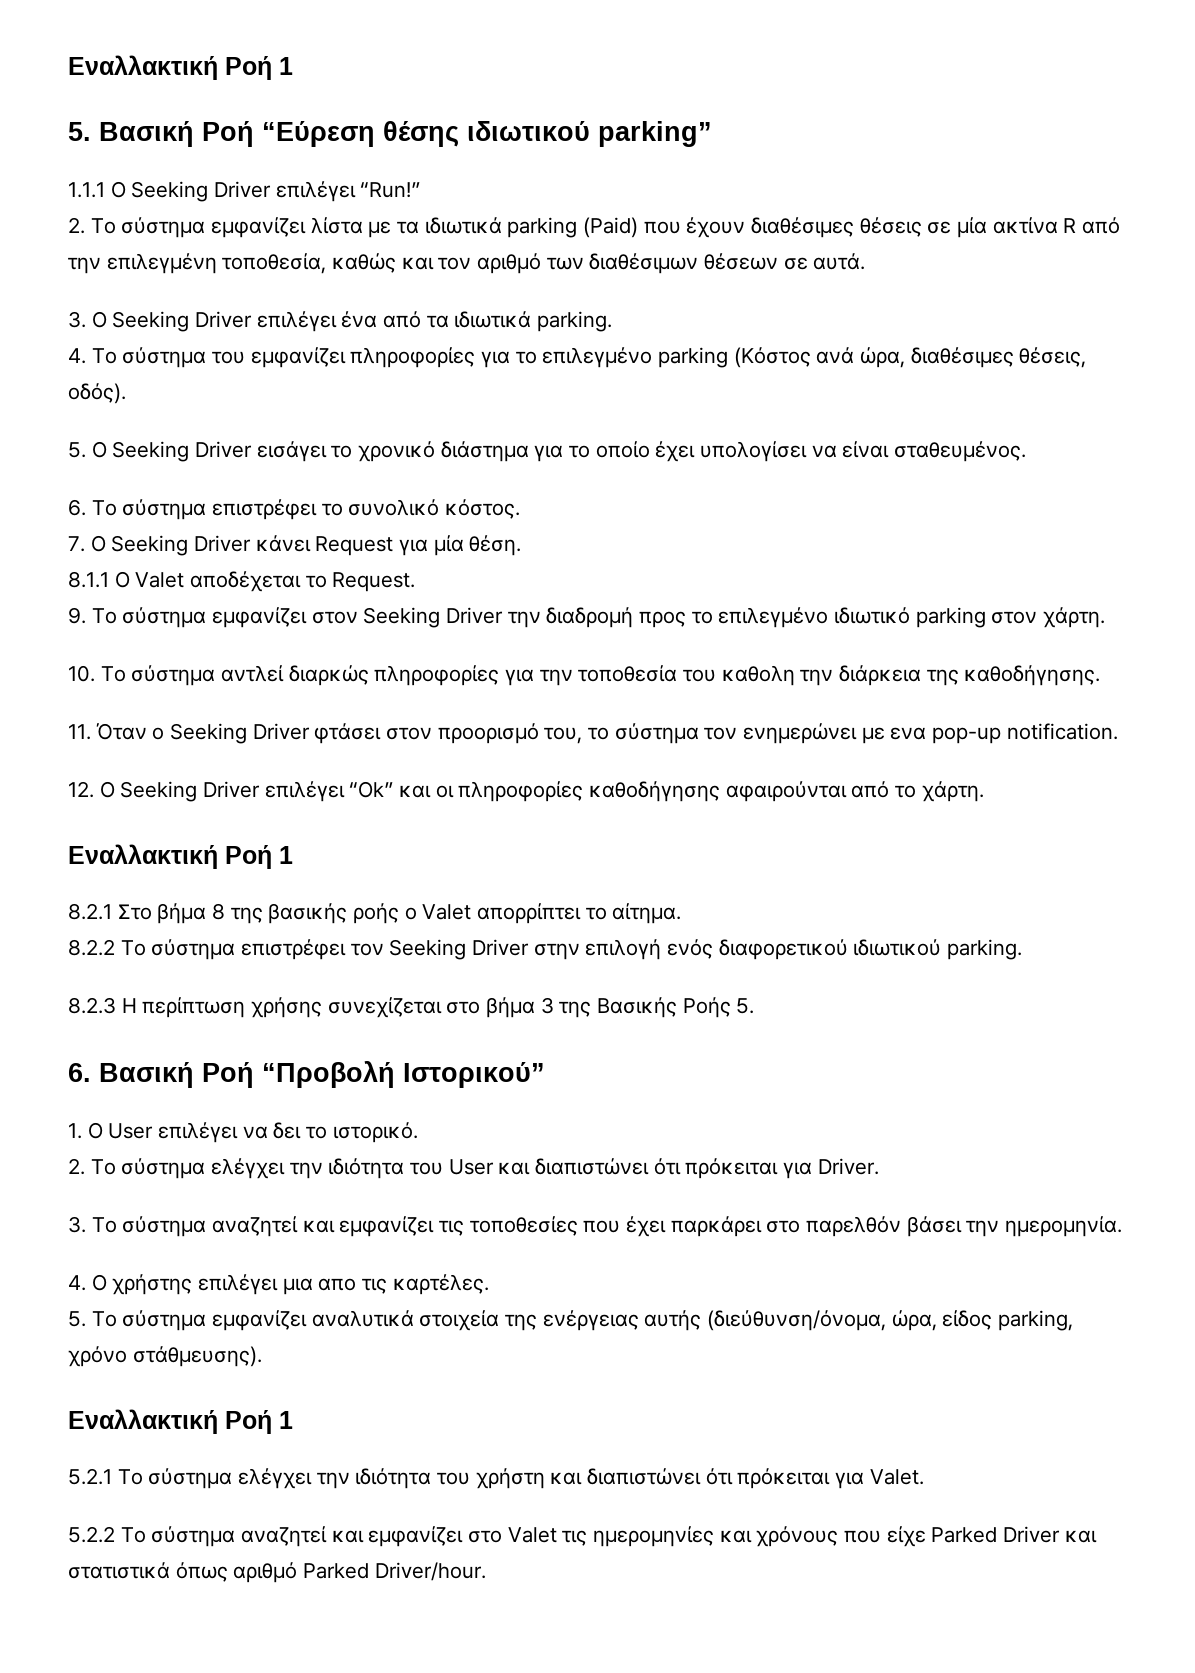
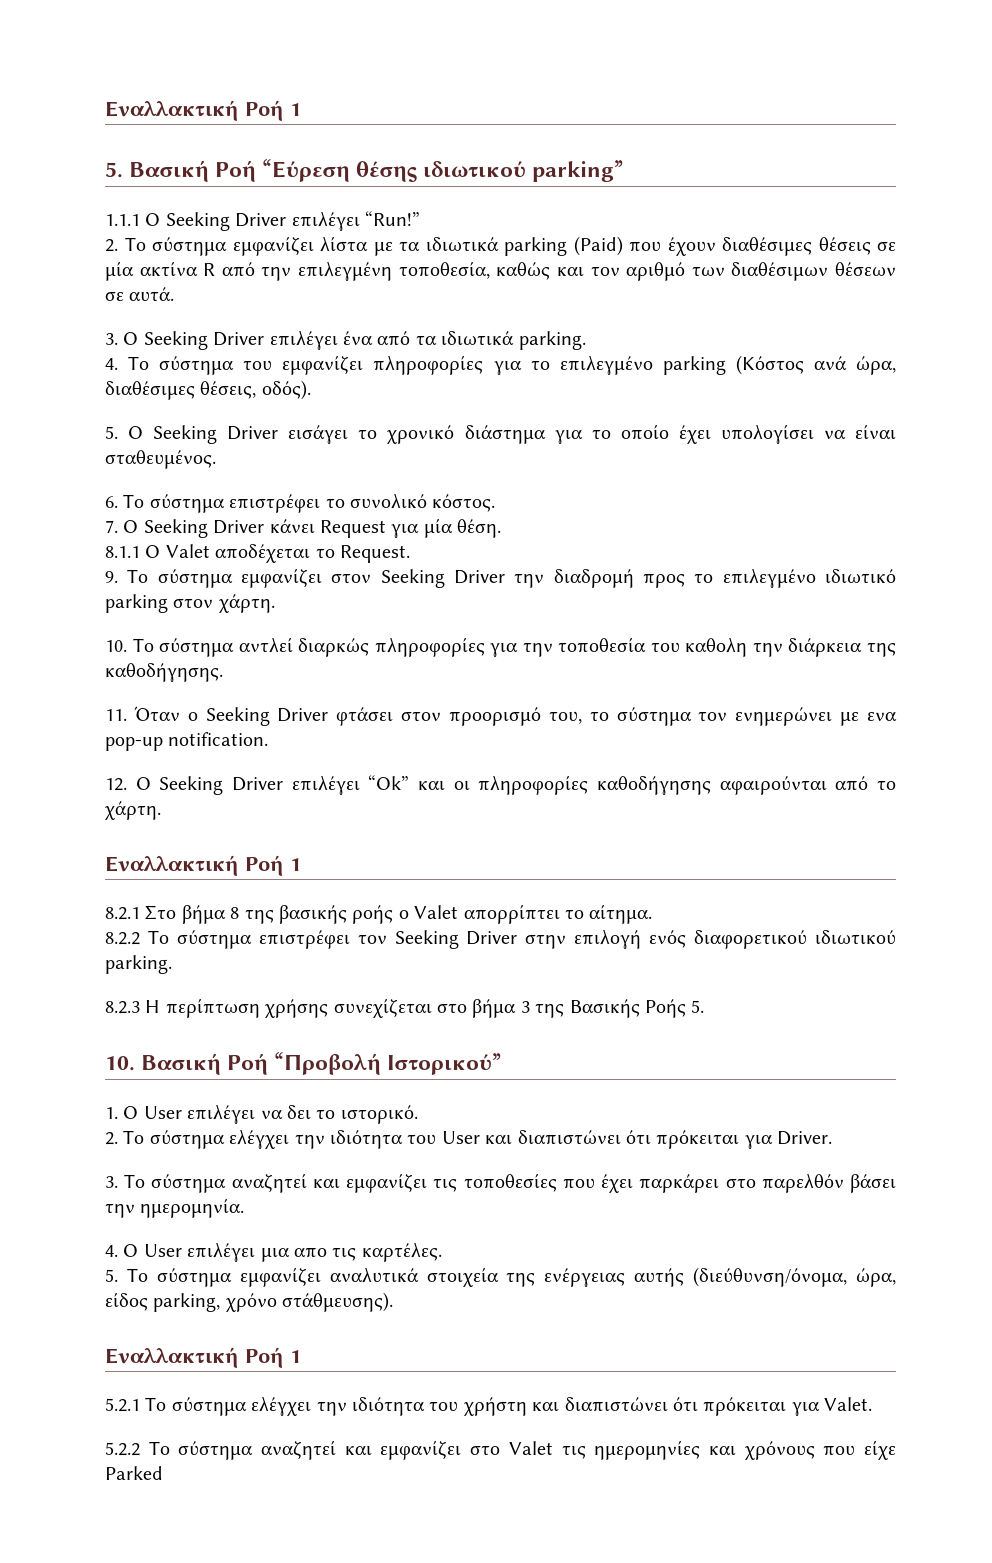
- 6. Βασική Ροή “Προβολή Ιστορικού”
+ 10. Βασική Ροή “Προβολή Ιστορικού”
- 4. Ο χρήστης επιλέγει μια απο τις καρτέλες.
+ 4. Ο User επιλέγει μια απο τις καρτέλες.
- 5.2.2 Το σύστημα αναζητεί και εμφανίζει στο Valet τις ημερομηνίες και χρόνους που είχε Parked Driver και στατιστικά όπως αριθμό Parked Driver/hour.
+ 5.2.2 Το σύστημα αναζητεί και εμφανίζει στο Valet τις ημερομηνίες και χρόνους που είχε Parked

